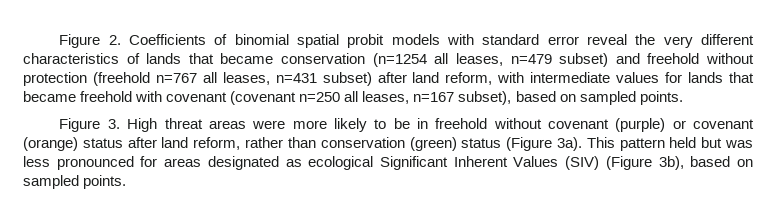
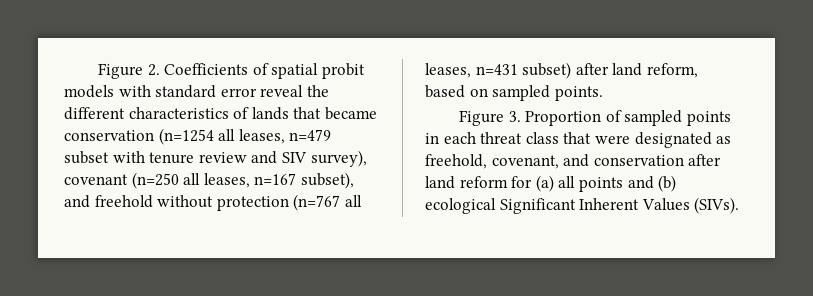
- Figure 2. Coefficients of binomial spatial probit models with standard error reveal the very different characteristics of lands that became conservation (n=1254 all leases, n=479 subset) and freehold without protection (freehold n=767 all leases, n=431 subset) after land reform, with intermediate values for lands that became freehold with covenant (covenant n=250 all leases, n=167 subset), based on sampled points.
+ Figure 2. Coefficients of spatial probit models with standard error reveal the different characteristics of lands that became conservation (n=1254 all leases, n=479 subset with tenure review and SIV survey), covenant (n=250 all leases, n=167 subset), and freehold without protection (n=767 all leases, n=431 subset) after land reform, based on sampled points.
- Figure 3. High threat areas were more likely to be in freehold without covenant (purple) or covenant (orange) status after land reform, rather than conservation (green) status (Figure 3a). This pattern held but was less pronounced for areas designated as ecological Significant Inherent Values (SIV) (Figure 3b), based on sampled points.
+ Figure 3. Proportion of sampled points in each threat class that were designated as freehold, covenant, and conservation after land reform for (a) all points and (b) ecological Significant Inherent Values (SIVs).

